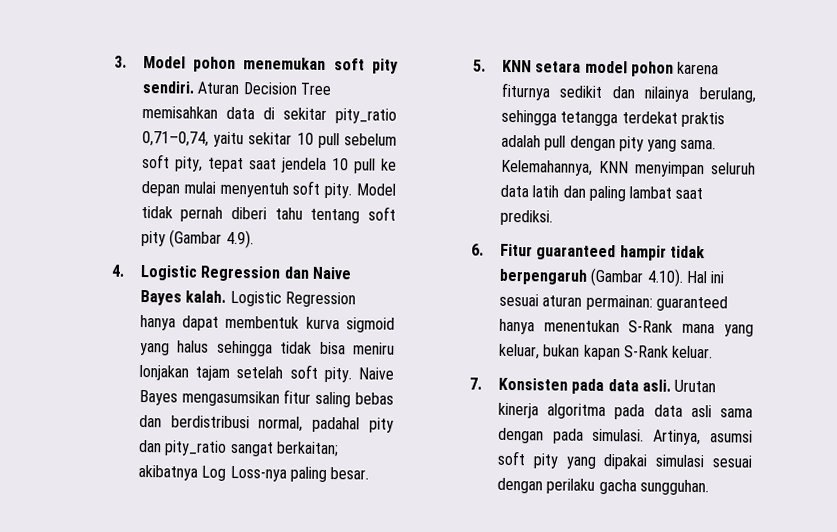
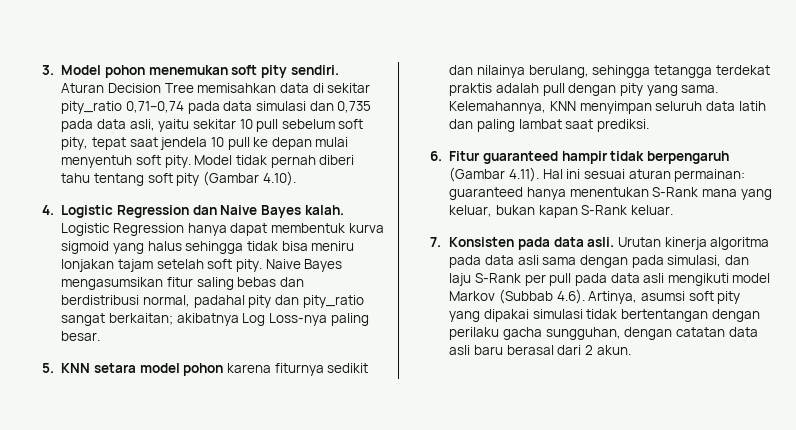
- Aturan Decision Tree memisahkan data di sekitar pity_ratio 0,71–0,74, yaitu sekitar 10 pull sebelum soft pity, tepat saat jendela 10 pull ke depan mulai menyentuh soft pity.
+ Aturan Decision Tree memisahkan data di sekitar pity_ratio 0,71–0,74 pada data simulasi dan 0,735 pada data asli, yaitu sekitar 10 pull sebelum soft pity, tepat saat jendela 10 pull ke depan mulai menyentuh soft pity.
- Model tidak pernah diberi tahu tentang soft pity (Gambar 4.9).
+ Model tidak pernah diberi tahu tentang soft pity (Gambar 4.10).
- 6. Fitur guaranteed hampir tidak berpengaruh (Gambar 4.10). Hal ini sesuai aturan permainan: guaranteed hanya menentukan S-Rank mana yang keluar, bukan kapan S-Rank keluar.
+ 6. Fitur guaranteed hampir tidak berpengaruh (Gambar 4.11). Hal ini sesuai aturan permainan: guaranteed hanya menentukan S-Rank mana yang keluar, bukan kapan S-Rank keluar.
- Urutan kinerja algoritma pada data asli sama dengan pada simulasi. Artinya, asumsi soft pity yang dipakai simulasi sesuai dengan perilaku gacha sungguhan.
+ Urutan kinerja algoritma pada data asli sama dengan pada simulasi, dan laju S-Rank per pull pada data asli mengikuti model Markov (Subbab 4.6). Artinya, asumsi soft pity yang dipakai simulasi tidak bertentangan dengan perilaku gacha sungguhan, dengan catatan data asli baru berasal dari 2 akun.

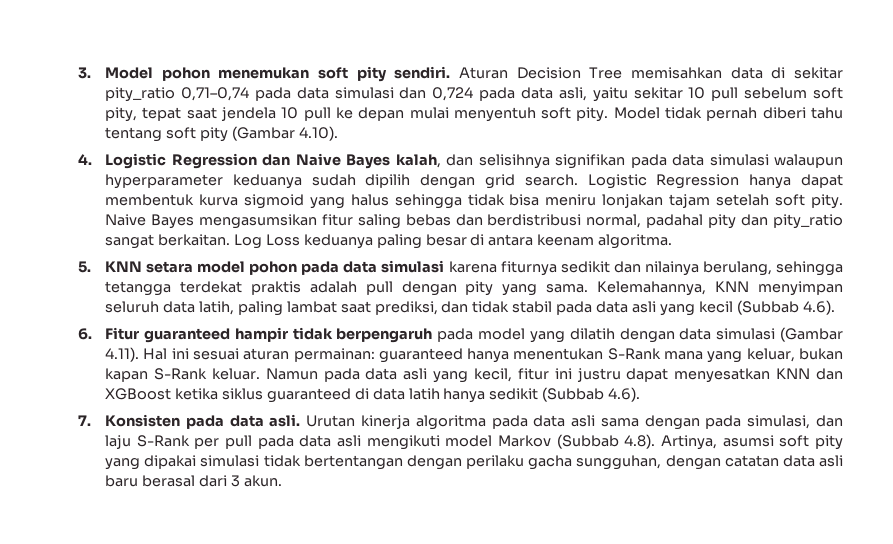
- Aturan Decision Tree memisahkan data di sekitar pity_ratio 0,71–0,74 pada data simulasi dan 0,735 pada data asli, yaitu sekitar 10 pull sebelum soft pity, tepat saat jendela 10 pull ke depan mulai menyentuh soft pity.
+ Aturan Decision Tree memisahkan data di sekitar pity_ratio 0,71–0,74 pada data simulasi dan 0,724 pada data asli, yaitu sekitar 10 pull sebelum soft pity, tepat saat jendela 10 pull ke depan mulai menyentuh soft pity.
- 4. Logistic Regression dan Naive Bayes kalah.
+ 4. Logistic Regression dan Naive Bayes kalah, dan selisihnya signifikan pada data simulasi walaupun hyperparameter keduanya sudah dipilih dengan grid search.
- Naive Bayes mengasumsikan fitur saling bebas dan berdistribusi normal, padahal pity dan pity_ratio sangat berkaitan; akibatnya Log Loss-nya paling besar.
+ Naive Bayes mengasumsikan fitur saling bebas dan berdistribusi normal, padahal pity dan pity_ratio sangat berkaitan. Log Loss keduanya paling besar di antara keenam algoritma.
- 5. KNN setara model pohon karena fiturnya sedikit dan nilainya berulang, sehingga tetangga terdekat praktis adalah pull dengan pity yang sama.
+ 5. KNN setara model pohon pada data simulasi karena fiturnya sedikit dan nilainya berulang, sehingga tetangga terdekat praktis adalah pull dengan pity yang sama.
- Kelemahannya, KNN menyimpan seluruh data latih dan paling lambat saat prediksi.
+ Kelemahannya, KNN menyimpan seluruh data latih, paling lambat saat prediksi, dan tidak stabil pada data asli yang kecil (Subbab 4.6).
- 6. Fitur guaranteed hampir tidak berpengaruh (Gambar 4.11). Hal ini sesuai aturan permainan: guaranteed hanya menentukan S-Rank mana yang keluar, bukan kapan S-Rank keluar.
+ 6. Fitur guaranteed hampir tidak berpengaruh pada model yang dilatih dengan data simulasi (Gambar 4.11). Hal ini sesuai aturan permainan: guaranteed hanya menentukan S-Rank mana yang keluar, bukan kapan S-Rank keluar. Namun pada data asli yang kecil, fitur ini justru dapat menyesatkan KNN dan XGBoost ketika siklus guaranteed di data latih hanya sedikit (Subbab 4.6).
- Urutan kinerja algoritma pada data asli sama dengan pada simulasi, dan laju S-Rank per pull pada data asli mengikuti model Markov (Subbab 4.6). Artinya, asumsi soft pity yang dipakai simulasi tidak bertentangan dengan perilaku gacha sungguhan, dengan catatan data asli baru berasal dari 2 akun.
+ Urutan kinerja algoritma pada data asli sama dengan pada simulasi, dan laju S-Rank per pull pada data asli mengikuti model Markov (Subbab 4.8). Artinya, asumsi soft pity yang dipakai simulasi tidak bertentangan dengan perilaku gacha sungguhan, dengan catatan data asli baru berasal dari 3 akun.

